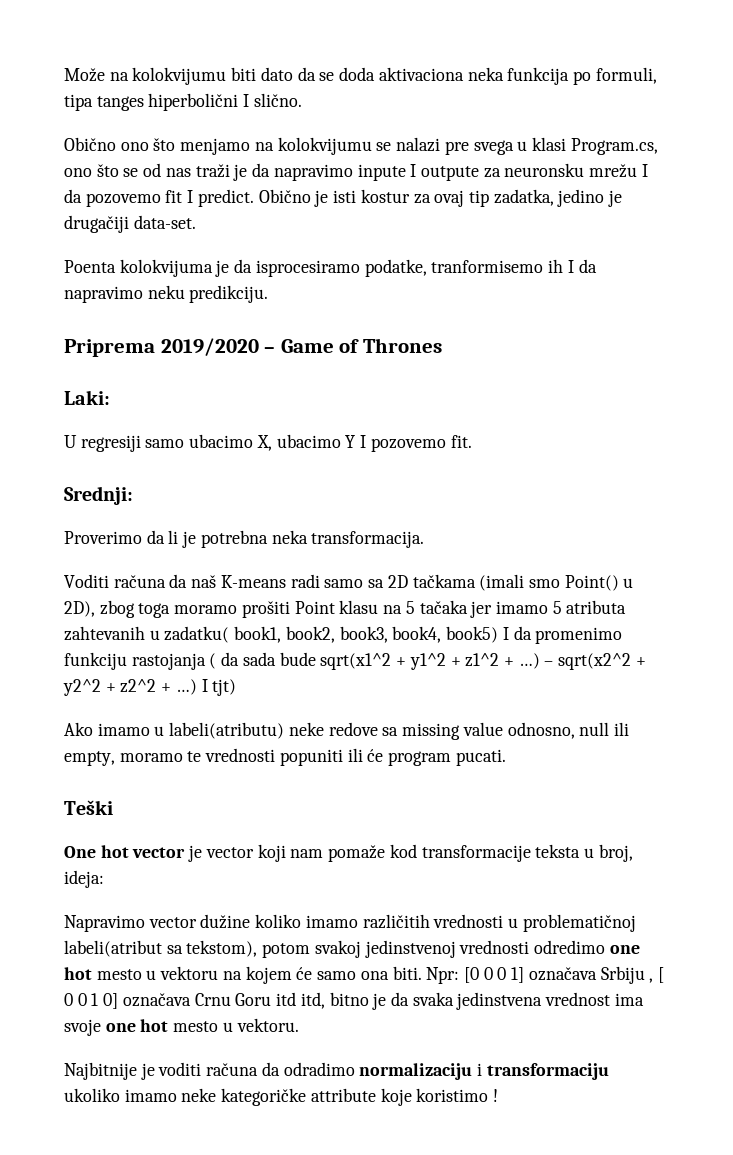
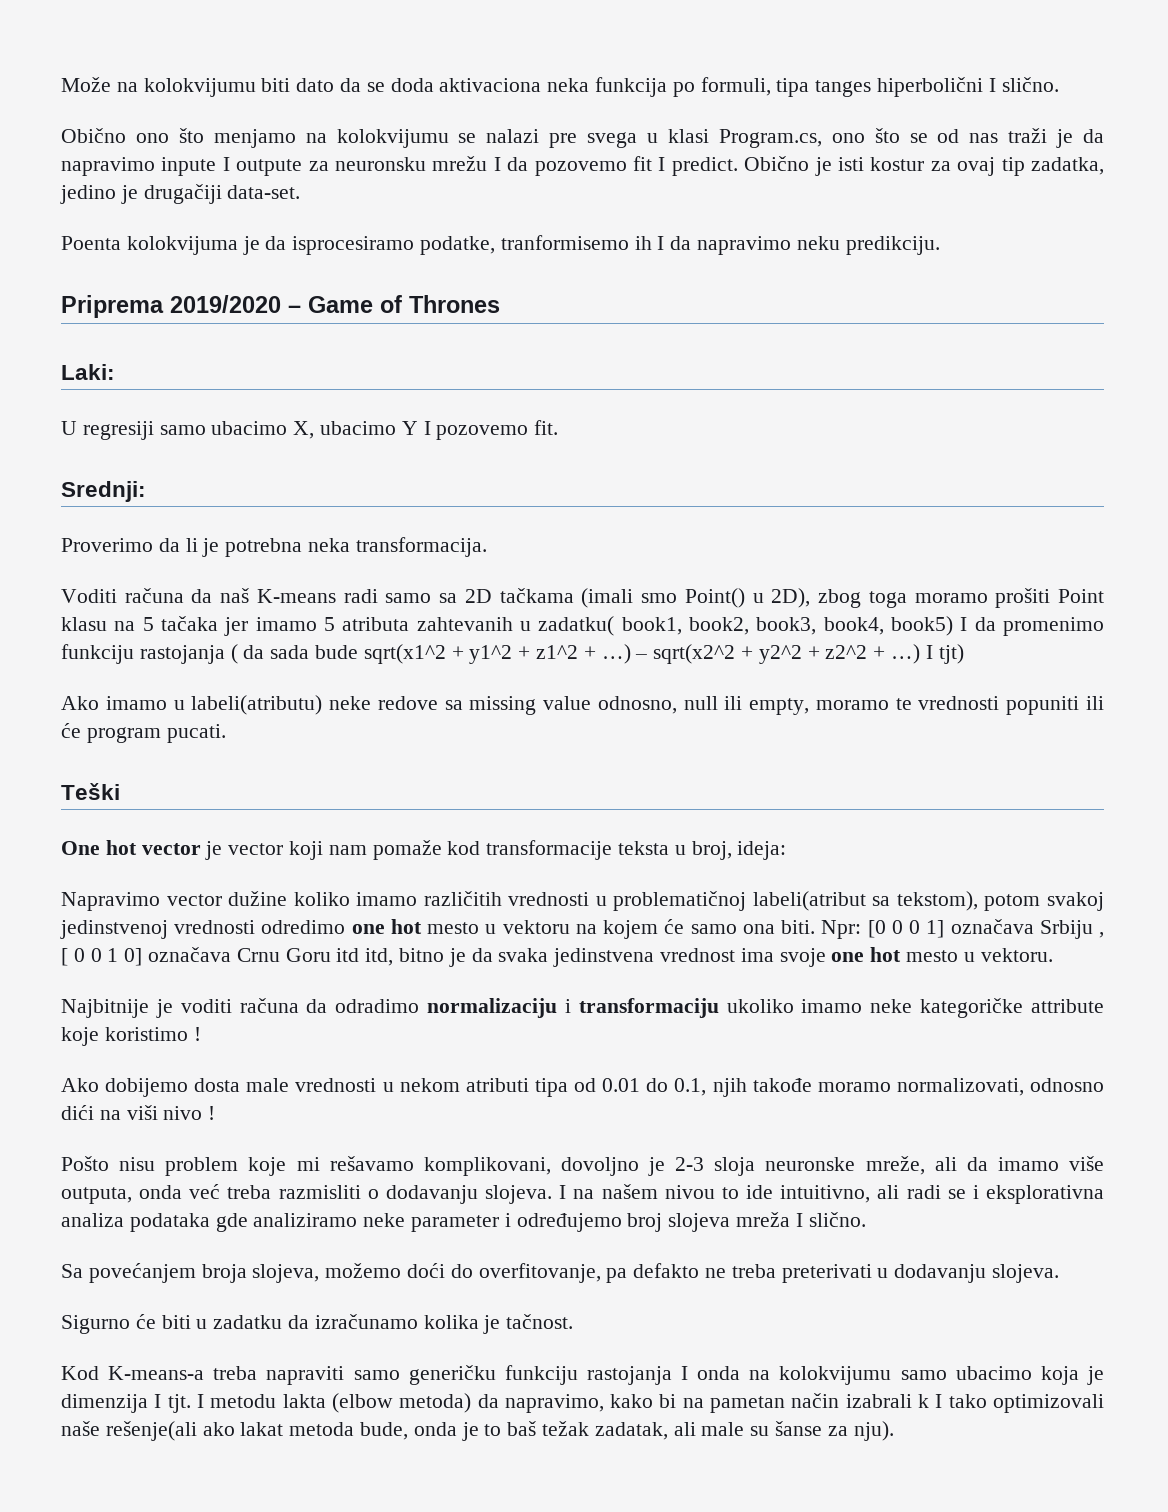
+ Ako dobijemo dosta male vrednosti u nekom atributi tipa od 0.01 do 0.1, njih takođe moramo normalizovati, odnosno dići na viši nivo !
+ Pošto nisu problem koje mi rešavamo komplikovani, dovoljno je 2-3 sloja neuronske mreže, ali da imamo više outputa, onda već treba razmisliti o dodavanju slojeva. I na našem nivou to ide intuitivno, ali radi se i eksplorativna analiza podataka gde analiziramo neke parameter i određujemo broj slojeva mreža I slično.
+ Sa povećanjem broja slojeva, možemo doći do overfitovanje, pa defakto ne treba preterivati u dodavanju slojeva.
+ Sigurno će biti u zadatku da izračunamo kolika je tačnost.
+ Kod K-means-a treba napraviti samo generičku funkciju rastojanja I onda na kolokvijumu samo ubacimo koja je dimenzija I tjt. I metodu lakta (elbow metoda) da napravimo, kako bi na pametan način izabrali k I tako optimizovali naše rešenje(ali ako lakat metoda bude, onda je to baš težak zadatak, ali male su šanse za nju).

